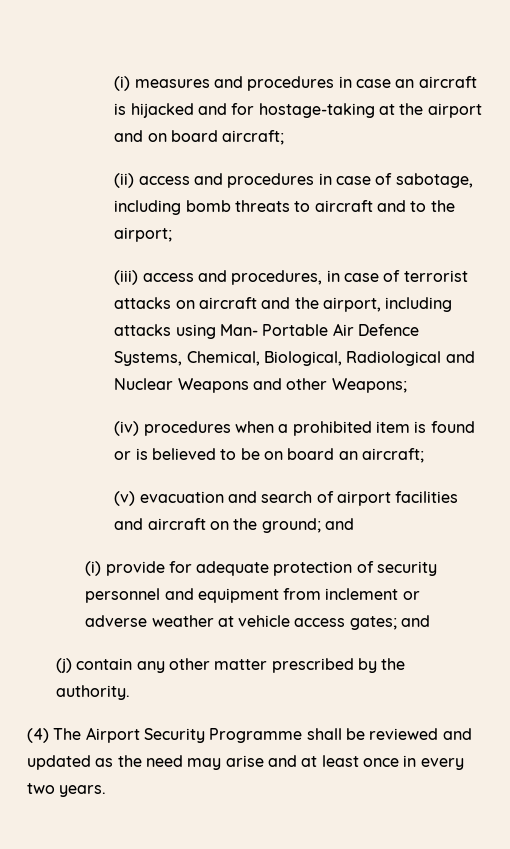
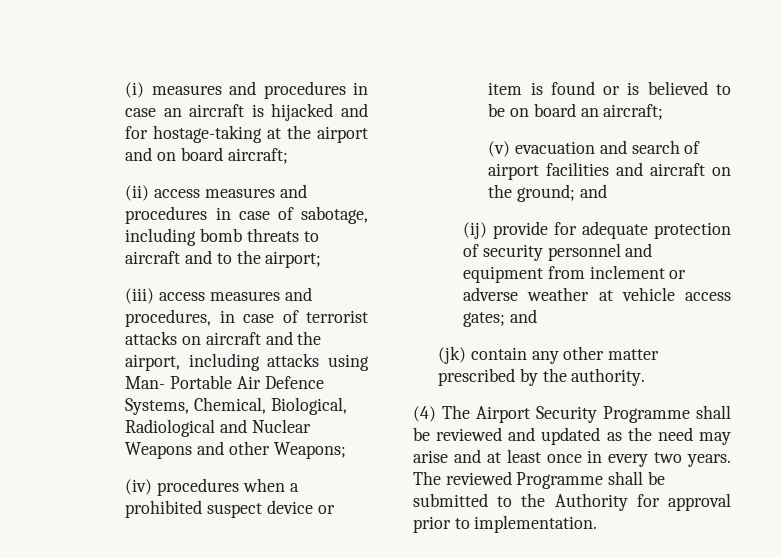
- (ii) access and procedures in case of sabotage, including bomb threats to aircraft and to the airport;
+ (ii) access measures and procedures in case of sabotage, including bomb threats to aircraft and to the airport;
- (iii) access and procedures, in case of terrorist attacks on aircraft and the airport, including attacks using Man- Portable Air Defence Systems, Chemical, Biological, Radiological and Nuclear Weapons and other Weapons;
+ (iii) access measures and procedures, in case of terrorist attacks on aircraft and the airport, including attacks using Man- Portable Air Defence Systems, Chemical, Biological, Radiological and Nuclear Weapons and other Weapons;
- (iv) procedures when a prohibited item is found or is believed to be on board an aircraft;
+ (iv) procedures when a prohibited suspect device or item is found or is believed to be on board an aircraft;
- (i) provide for adequate protection of security personnel and equipment from inclement or adverse weather at vehicle access gates; and
+ (ij) provide for adequate protection of security personnel and equipment from inclement or adverse weather at vehicle access gates; and
- (j) contain any other matter prescribed by the authority.
+ (jk) contain any other matter prescribed by the authority.
+ The reviewed Programme shall be submitted to the Authority for approval prior to implementation.

